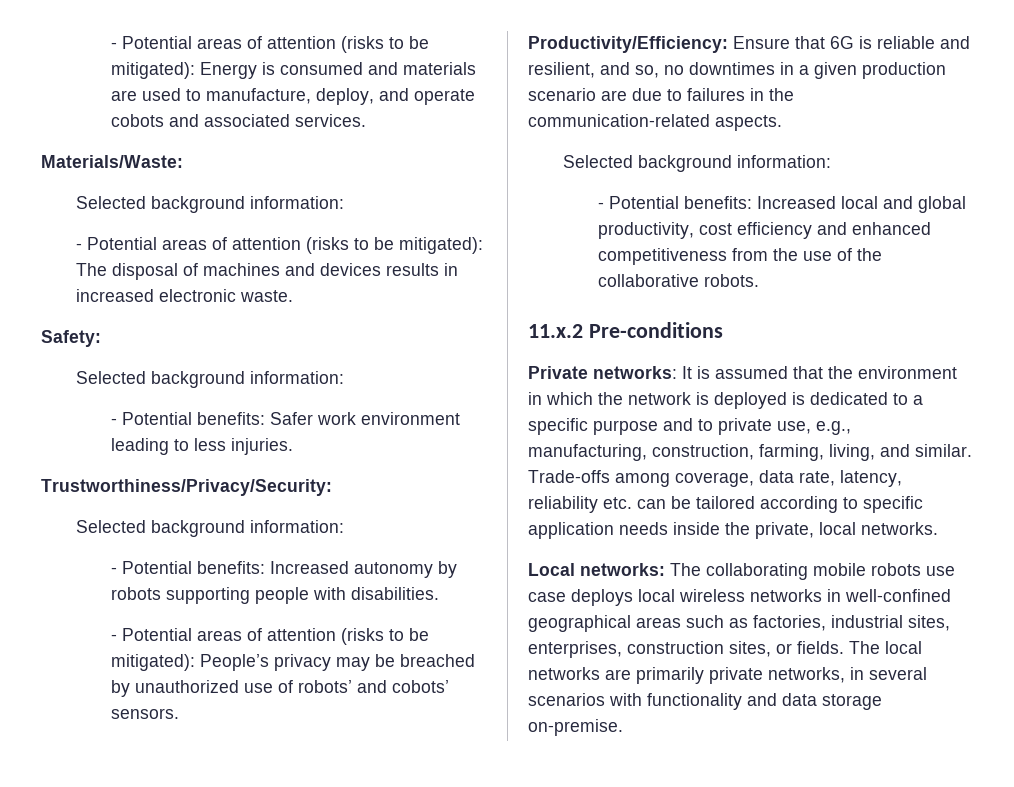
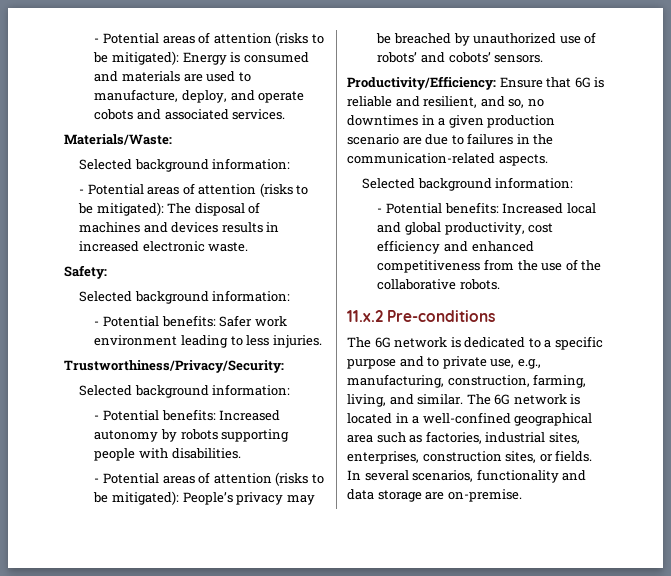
- Private networks: It is assumed that the environment in which the network is deployed is dedicated to a specific purpose and to private use, e.g., manufacturing, construction, farming, living, and similar.
+ The 6G network is dedicated to a specific purpose and to private use, e.g., manufacturing, construction, farming, living, and similar.
- Trade-offs among coverage, data rate, latency, reliability etc. can be tailored according to specific application needs inside the private, local networks.
- Local networks: The collaborating mobile robots use case deploys local wireless networks in well-confined geographical areas such as factories, industrial sites, enterprises, construction sites, or fields.
+ The 6G network is located in a well-confined geographical area such as factories, industrial sites, enterprises, construction sites, or fields.
- The local networks are primarily private networks, in several scenarios with functionality and data storage on-premise.
+ In several scenarios, functionality and data storage are on-premise.

